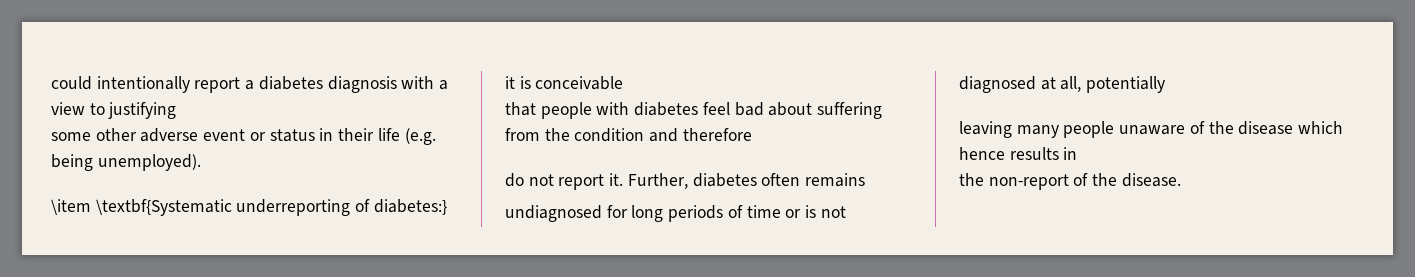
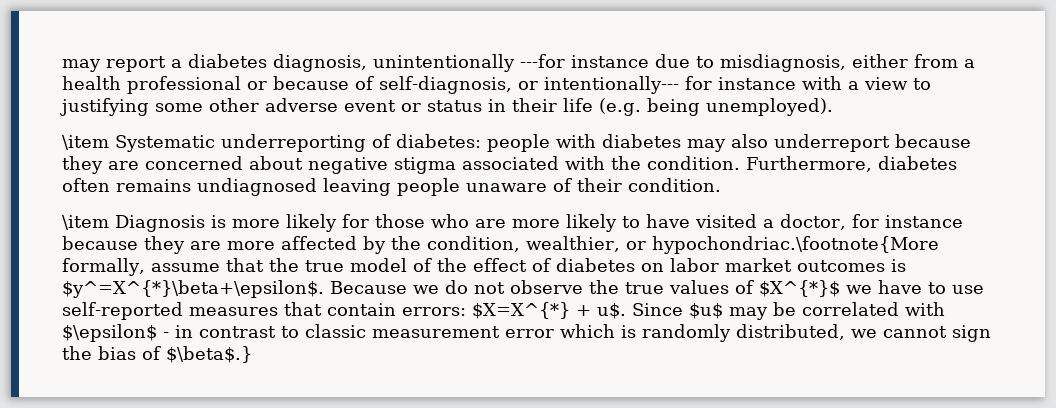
- could intentionally report a diabetes diagnosis with a view to justifying
- some other adverse event or status in their life (e.g. being unemployed).
+ may report a diabetes diagnosis, unintentionally ---for instance due to misdiagnosis, either from a health professional or because of self-diagnosis, or intentionally--- for instance with a view to justifying some other adverse event or status in their life (e.g. being unemployed).
- \item \textbf{Systematic underreporting of diabetes:} it is conceivable
- that people with diabetes feel bad about suffering from the condition and therefore
- do not report it. Further, diabetes often remains
- undiagnosed for long periods of time or is not diagnosed at all, potentially
- leaving many people unaware of the disease which hence results in
- the non-report of the disease.
+ \item Systematic underreporting of diabetes: people with diabetes may also underreport because they are concerned about negative stigma associated with the condition. Furthermore, diabetes often remains undiagnosed leaving people unaware of their condition.
+ \item Diagnosis is more likely for those who are more likely to have visited a doctor, for instance because they are more affected by the condition, wealthier, or hypochondriac.\footnote{More formally, assume that the true model of the effect of diabetes on labor market outcomes is $y^=X^{*}\beta+\epsilon$. Because we do not observe the true values of $X^{*}$ we have to use self-reported measures that contain errors: $X=X^{*} + u$. Since $u$ may be correlated with $\epsilon$ - in contrast to classic measurement error which is randomly distributed, we cannot sign the bias of $\beta$.}

